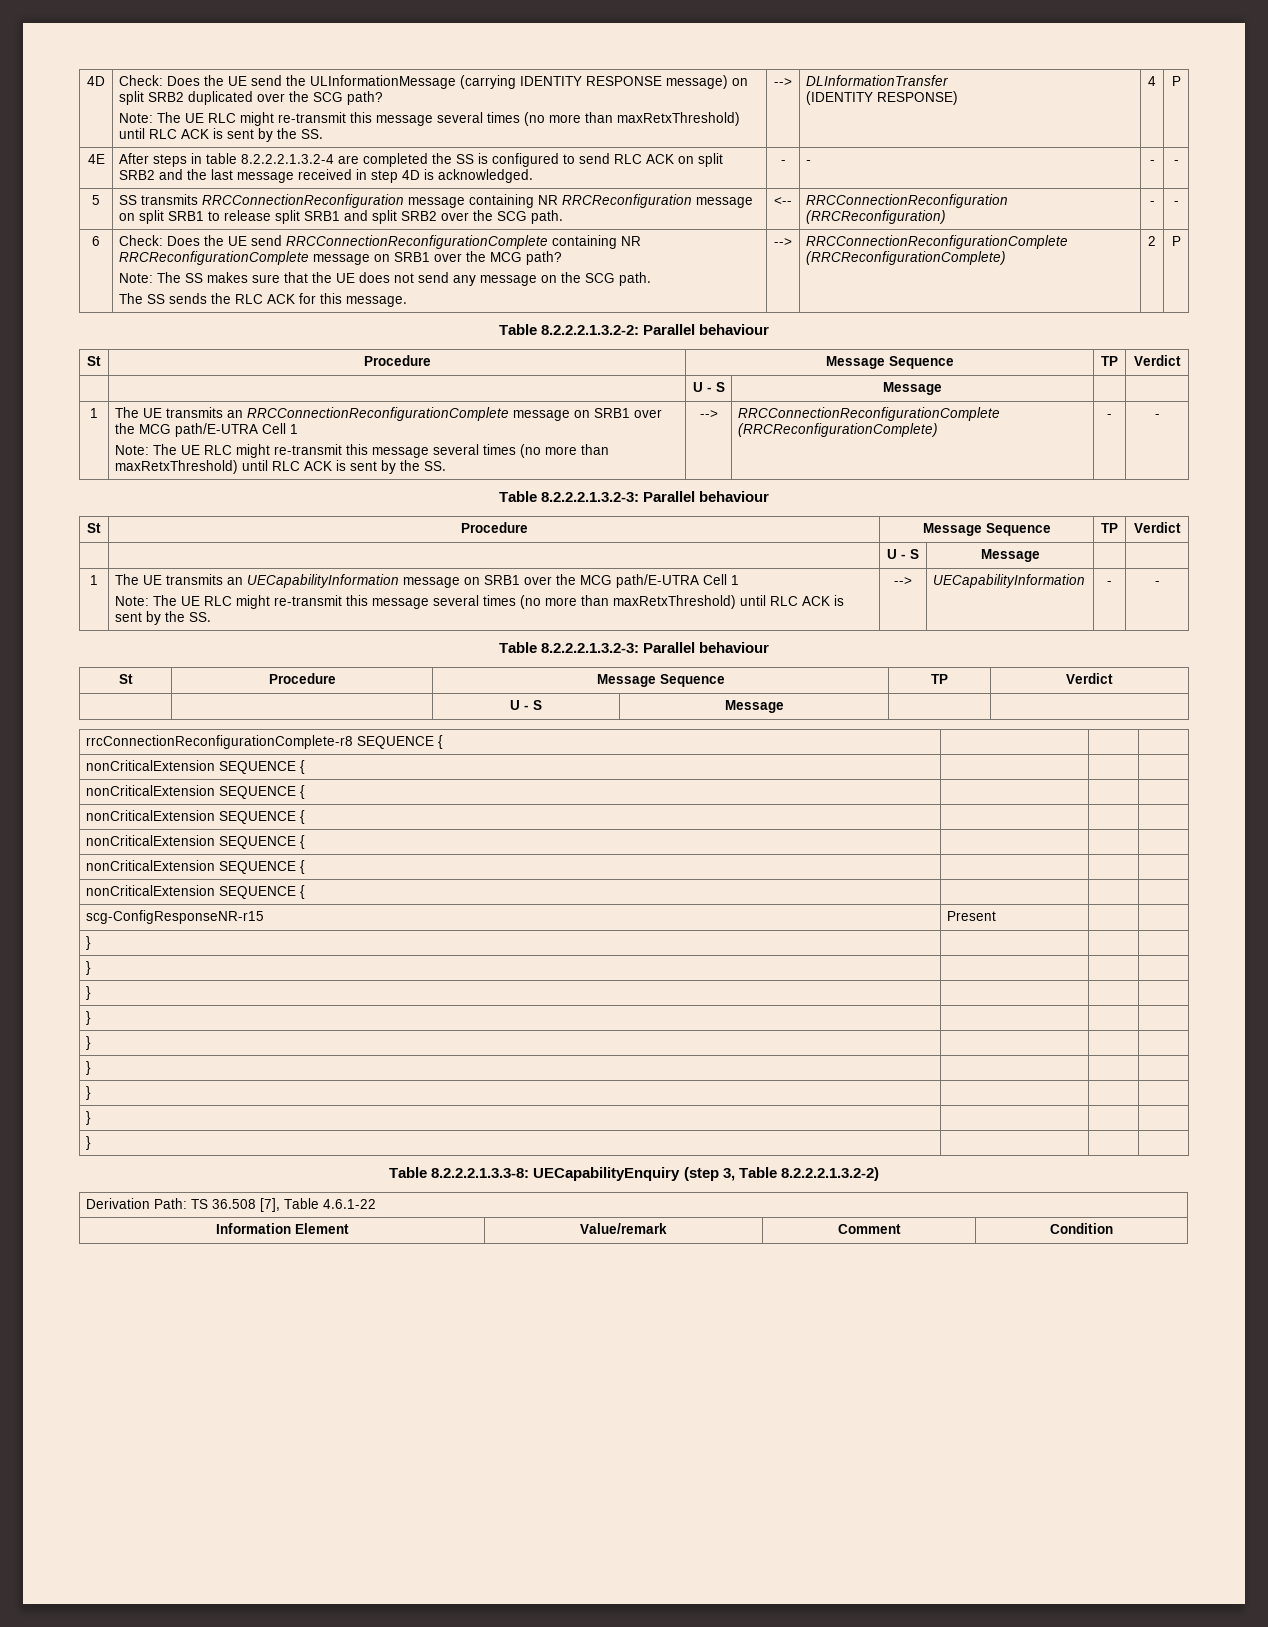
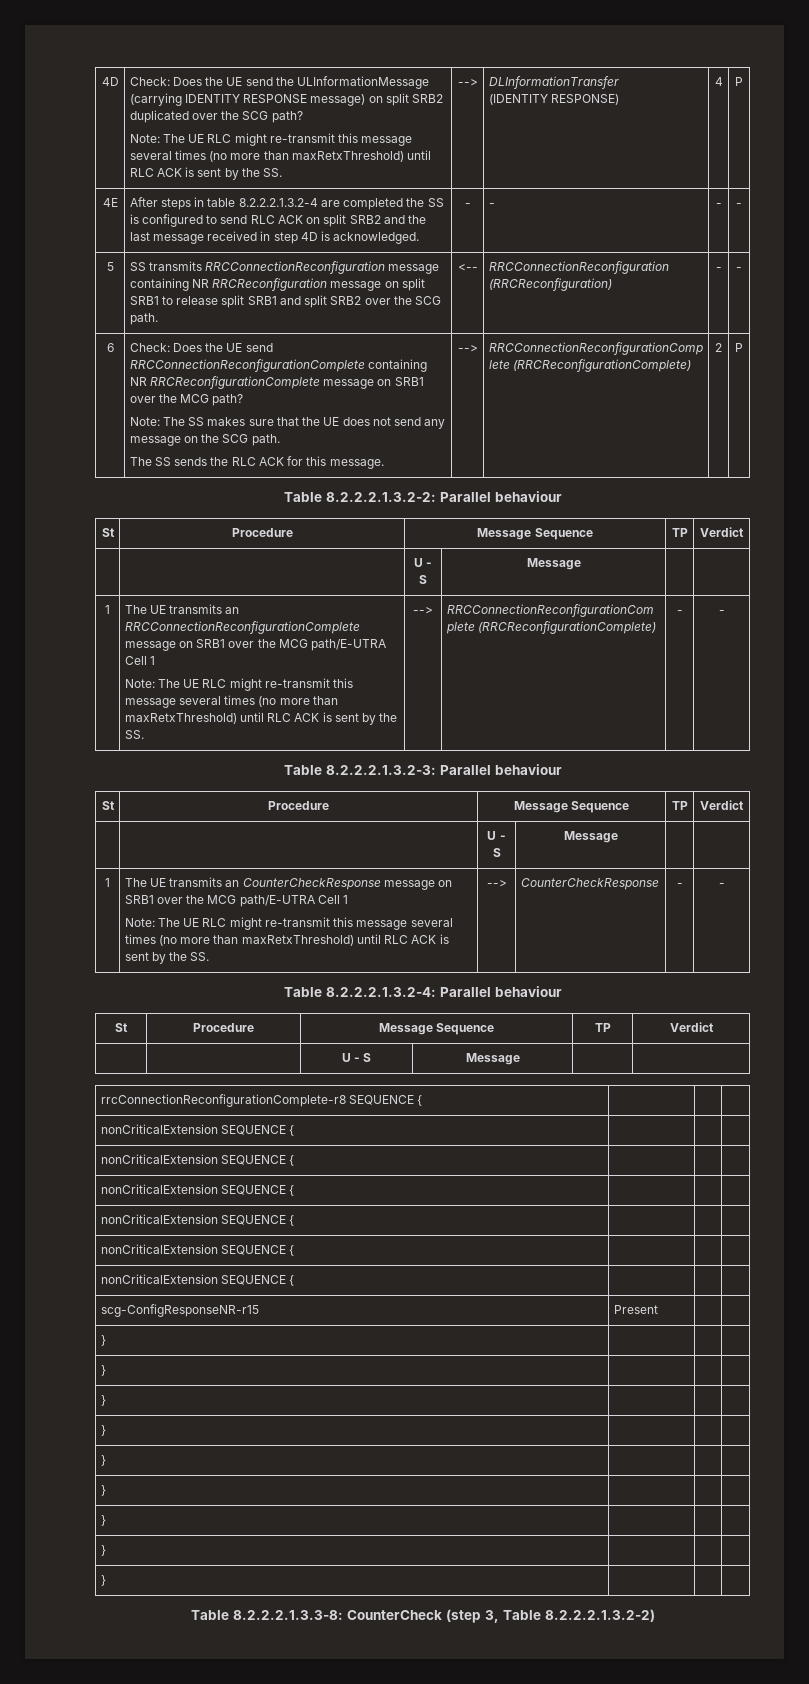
- The UE transmits an UECapabilityInformation message on SRB1 over the MCG path/E-UTRA Cell 1
+ The UE transmits an CounterCheckResponse message on SRB1 over the MCG path/E-UTRA Cell 1
- UECapabilityInformation | - | -
- Table 8.2.2.2.1.3.2-3: Parallel behaviour
+ CounterCheckResponse | - | -
+ Table 8.2.2.2.1.3.2-4: Parallel behaviour
- Table 8.2.2.2.1.3.3-8: UECapabilityEnquiry (step 3, Table 8.2.2.2.1.3.2-2)
+ Table 8.2.2.2.1.3.3-8: CounterCheck (step 3, Table 8.2.2.2.1.3.2-2)
- Derivation Path: TS 36.508 [7], Table 4.6.1-22
- Information Element | Value/remark | Comment | Condition

